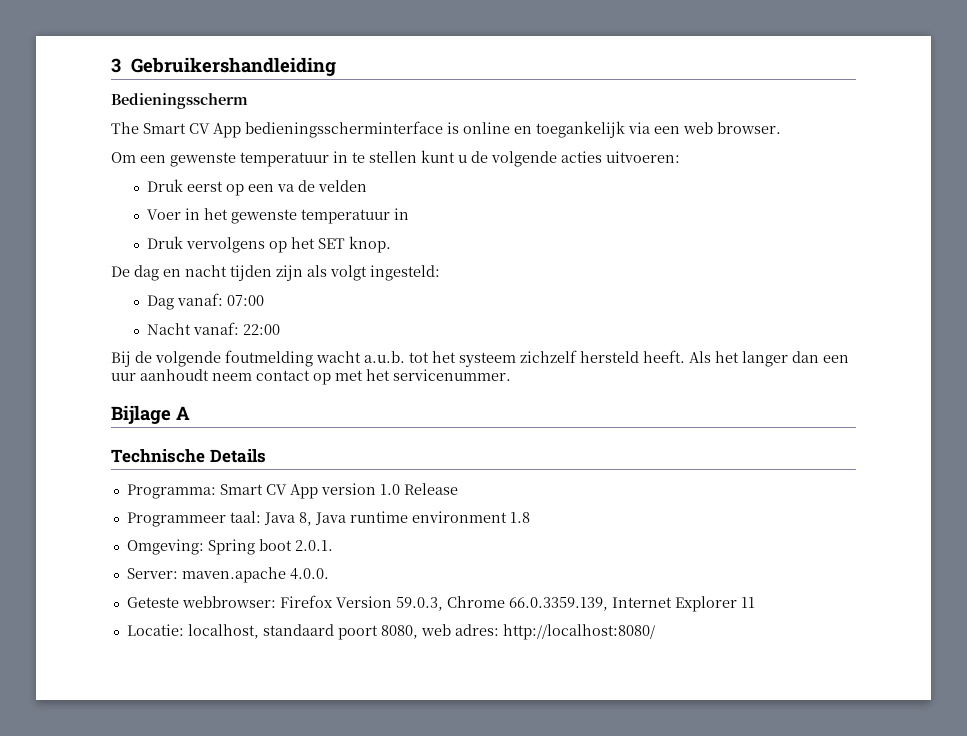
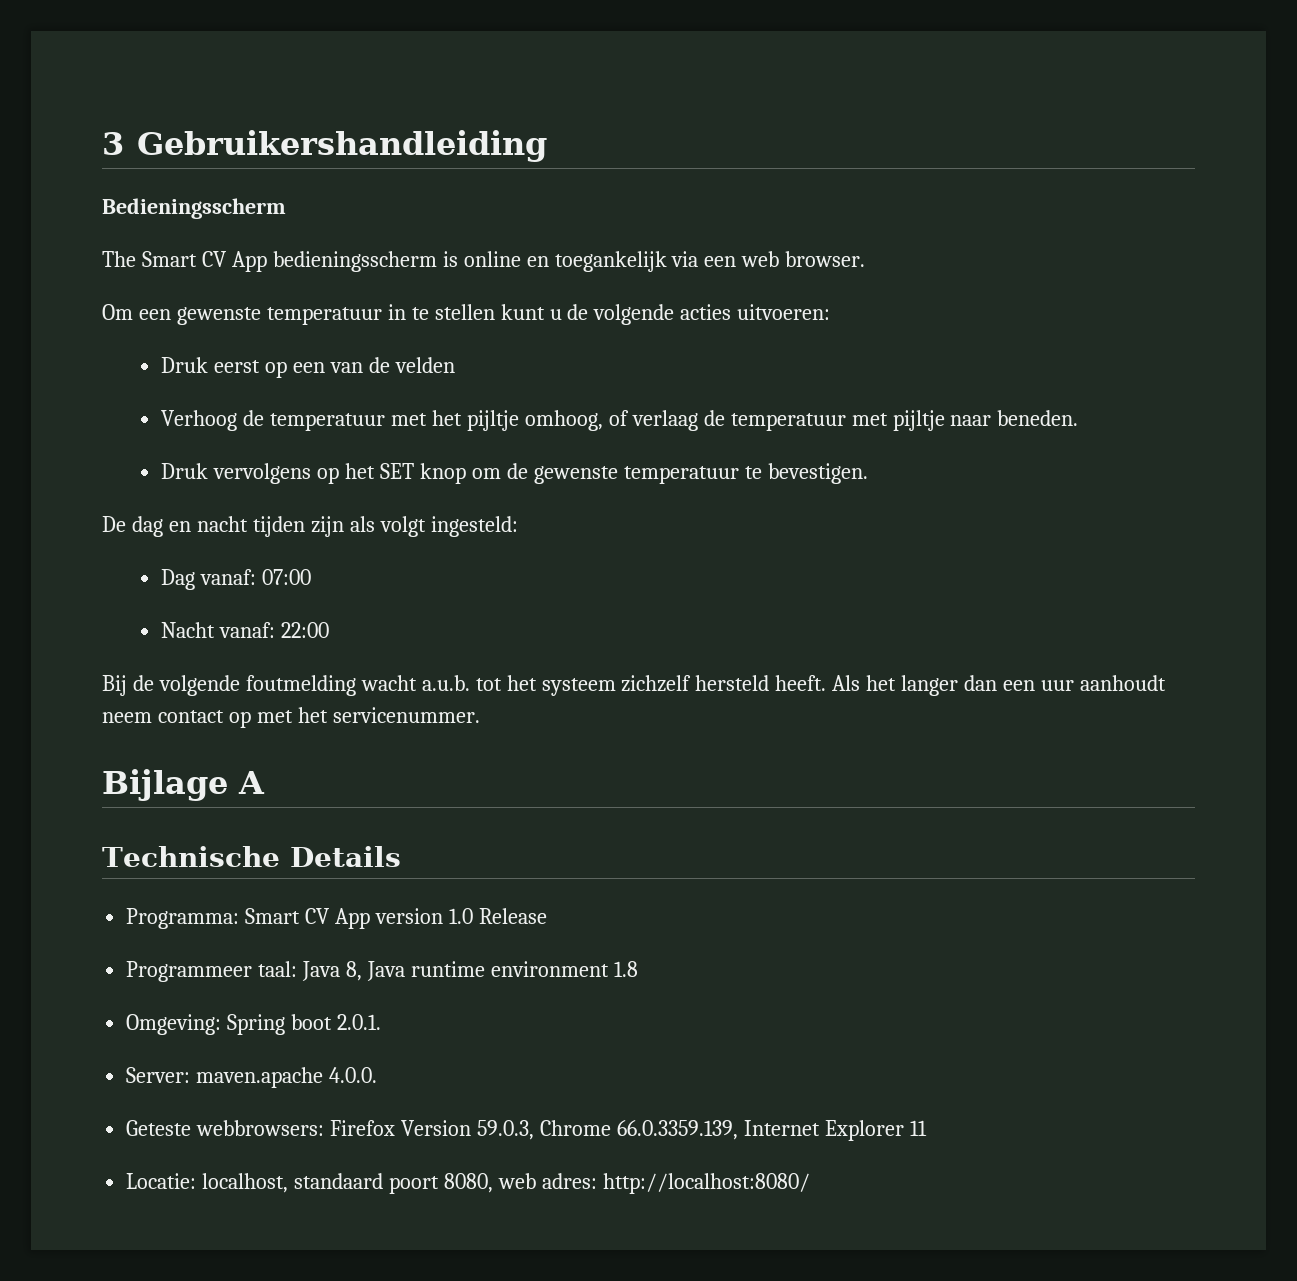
- The Smart CV App bedieningsscherminterface is online en toegankelijk via een web browser.
+ The Smart CV App bedieningsscherm is online en toegankelijk via een web browser.
- Druk eerst op een va de velden
+ Druk eerst op een van de velden
- Voer in het gewenste temperatuur in
+ Verhoog de temperatuur met het pijltje omhoog, of verlaag de temperatuur met pijltje naar beneden.
- Druk vervolgens op het SET knop.
+ Druk vervolgens op het SET knop om de gewenste temperatuur te bevestigen.
- Geteste webbrowser: Firefox Version 59.0.3, Chrome 66.0.3359.139, Internet Explorer 11
+ Geteste webbrowsers: Firefox Version 59.0.3, Chrome 66.0.3359.139, Internet Explorer 11

